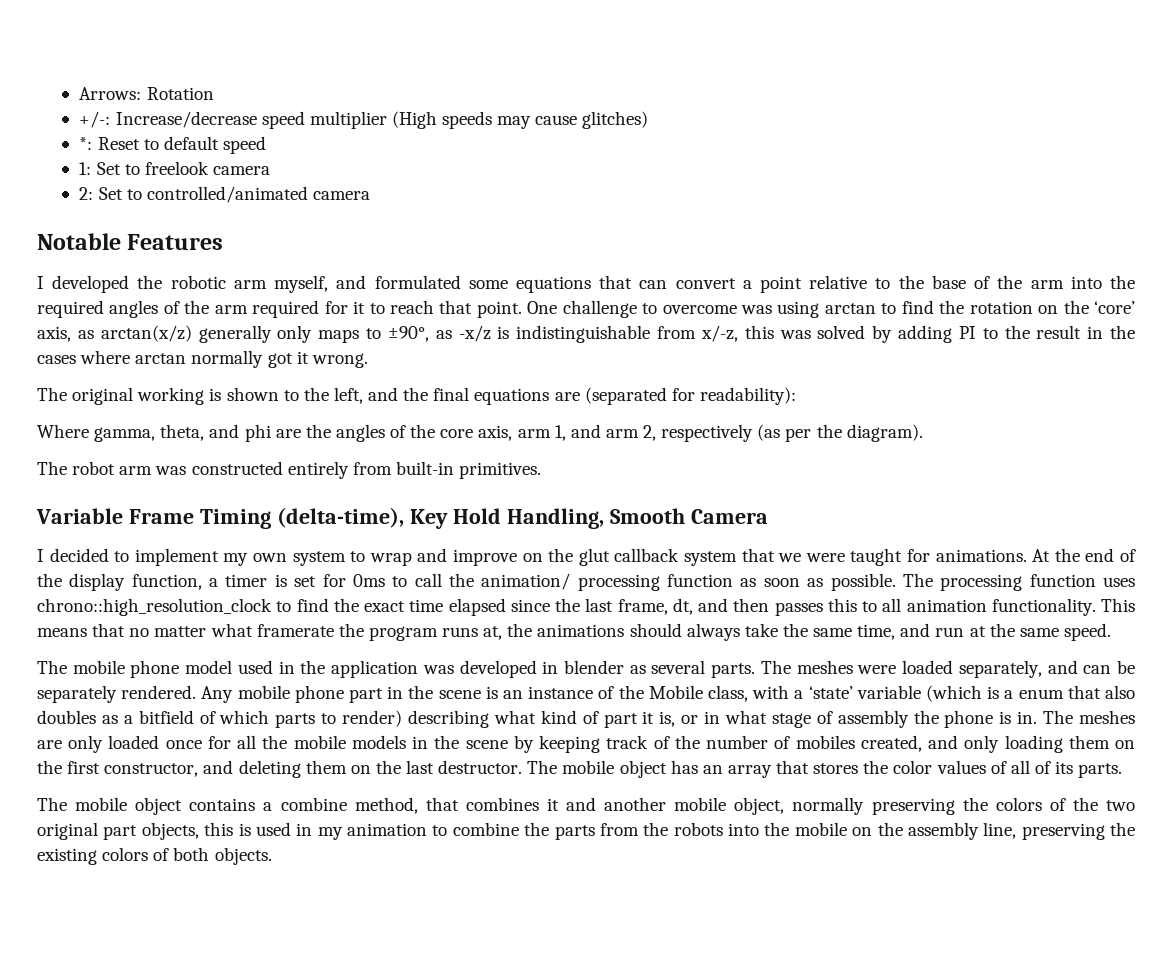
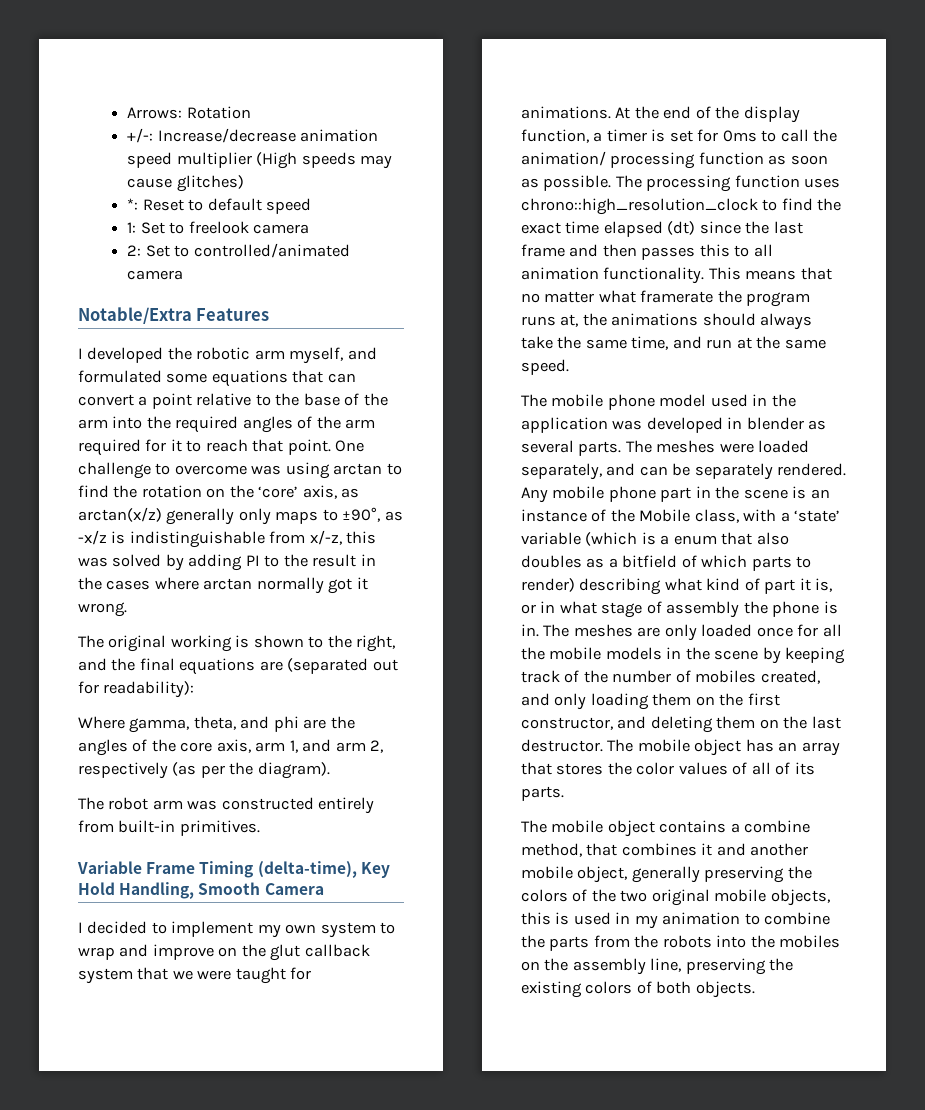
- +/-: Increase/decrease speed multiplier (High speeds may cause glitches)
+ +/-: Increase/decrease animation speed multiplier (High speeds may cause glitches)
- Notable Features
+ Notable/Extra Features
- The original working is shown to the left, and the final equations are (separated for readability):
+ The original working is shown to the right, and the final equations are (separated out for readability):
- The processing function uses chrono::high_resolution_clock to find the exact time elapsed since the last frame, dt, and then passes this to all animation functionality.
+ The processing function uses chrono::high_resolution_clock to find the exact time elapsed (dt) since the last frame and then passes this to all animation functionality.
- The mobile object contains a combine method, that combines it and another mobile object, normally preserving the colors of the two original part objects, this is used in my animation to combine the parts from the robots into the mobile on the assembly line, preserving the existing colors of both objects.
+ The mobile object contains a combine method, that combines it and another mobile object, generally preserving the colors of the two original mobile objects, this is used in my animation to combine the parts from the robots into the mobiles on the assembly line, preserving the existing colors of both objects.

